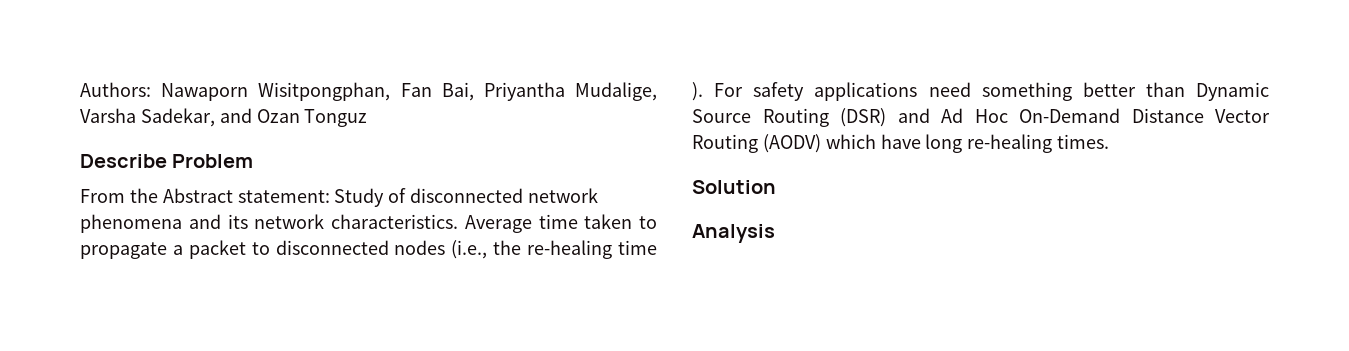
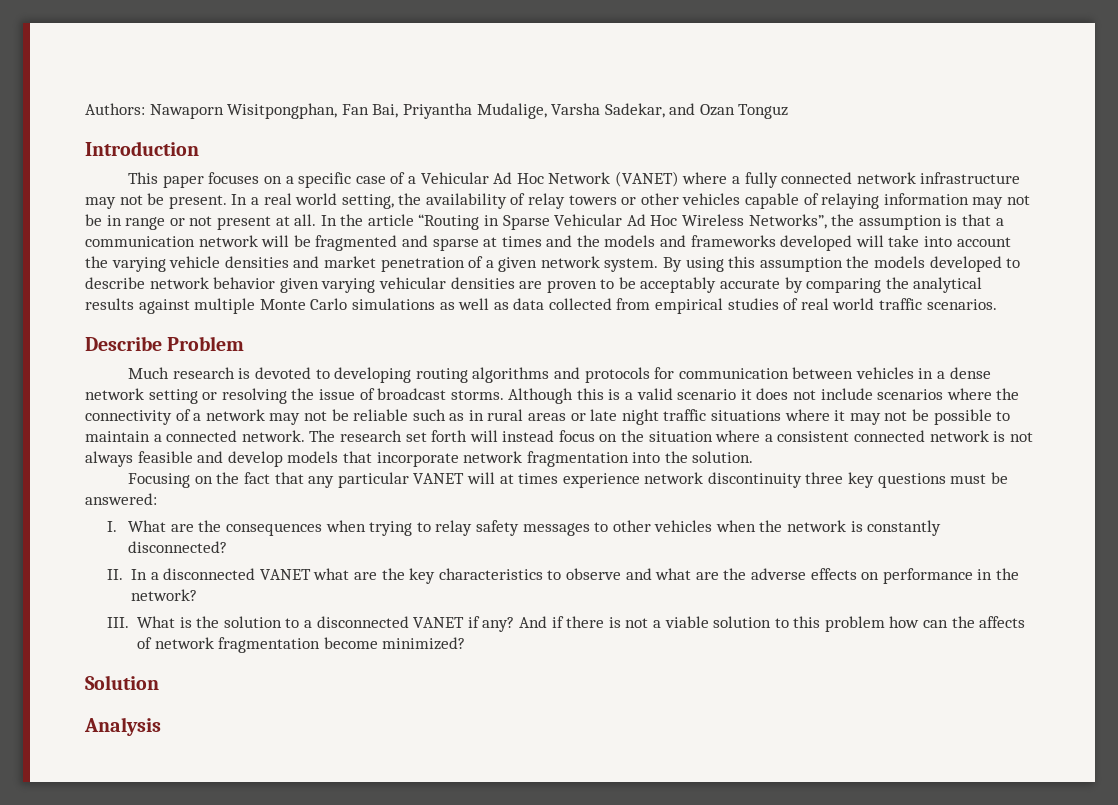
+ Introduction
+ This paper focuses on a specific case of a Vehicular Ad Hoc Network (VANET) where a fully connected network infrastructure may not be present. In a real world setting, the availability of relay towers or other vehicles capable of relaying information may not be in range or not present at all. In the article “Routing in Sparse Vehicular Ad Hoc Wireless Networks”, the assumption is that a communication network will be fragmented and sparse at times and the models and frameworks developed will take into account the varying vehicle densities and market penetration of a given network system. By using this assumption the models developed to describe network behavior given varying vehicular densities are proven to be acceptably accurate by comparing the analytical results against multiple Monte Carlo simulations as well as data collected from empirical studies of real world traffic scenarios.
  Describe Problem
- From the Abstract statement: Study of disconnected network phenomena and its network characteristics. Average time taken to propagate a packet to disconnected nodes (i.e., the re-healing time ). For safety applications need something better than Dynamic Source Routing (DSR) and Ad Hoc On-Demand Distance Vector Routing (AODV) which have long re-healing times.
+ Much research is devoted to developing routing algorithms and protocols for communication between vehicles in a dense network setting or resolving the issue of broadcast storms. Although this is a valid scenario it does not include scenarios where the connectivity of a network may not be reliable such as in rural areas or late night traffic situations where it may not be possible to maintain a connected network. The research set forth will instead focus on the situation where a consistent connected network is not always feasible and develop models that incorporate network fragmentation into the solution.
+ Focusing on the fact that any particular VANET will at times experience network discontinuity three key questions must be answered:
+ I. What are the consequences when trying to relay safety messages to other vehicles when the network is constantly disconnected?
+ II. In a disconnected VANET what are the key characteristics to observe and what are the adverse effects on performance in the network?
+ III. What is the solution to a disconnected VANET if any? And if there is not a viable solution to this problem how can the affects of network fragmentation become minimized?

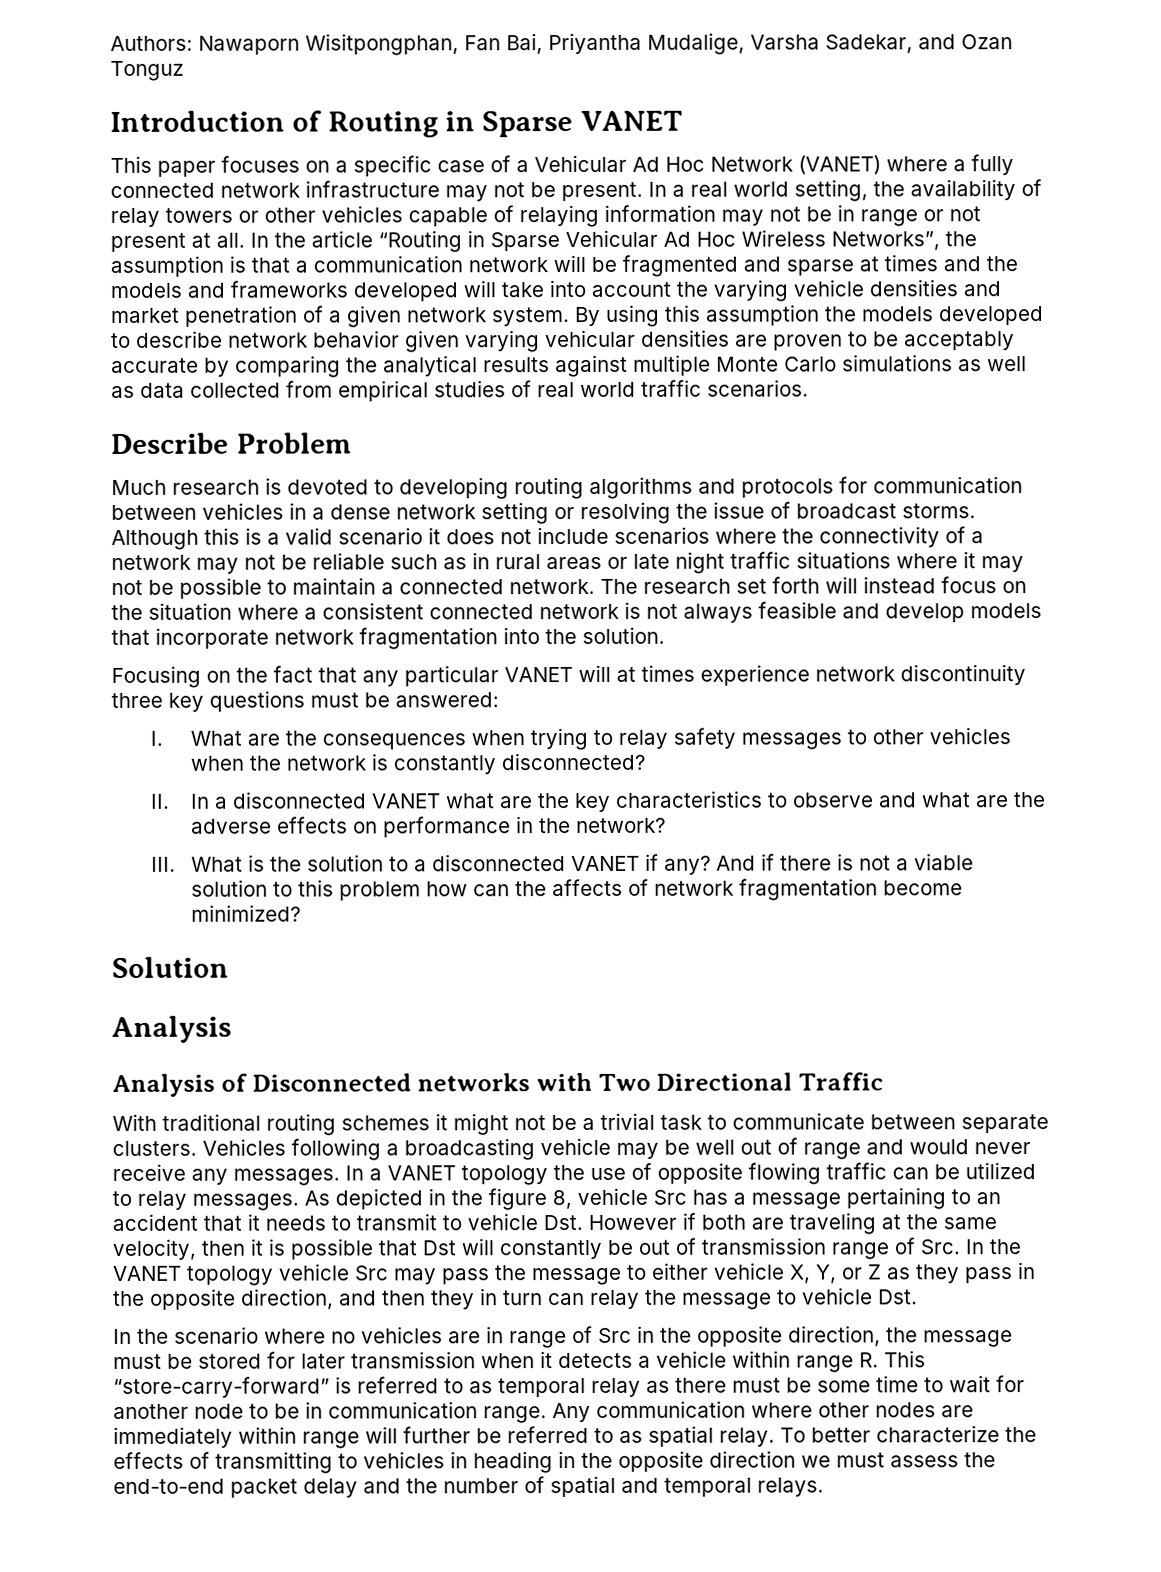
- Introduction
+ Introduction of Routing in Sparse VANET
+ Analysis of Disconnected networks with Two Directional Traffic
+ With traditional routing schemes it might not be a trivial task to communicate between separate clusters. Vehicles following a broadcasting vehicle may be well out of range and would never receive any messages. In a VANET topology the use of opposite flowing traffic can be utilized to relay messages. As depicted in the figure 8, vehicle Src has a message pertaining to an accident that it needs to transmit to vehicle Dst. However if both are traveling at the same velocity, then it is possible that Dst will constantly be out of transmission range of Src. In the VANET topology vehicle Src may pass the message to either vehicle X, Y, or Z as they pass in the opposite direction, and then they in turn can relay the message to vehicle Dst.
+ In the scenario where no vehicles are in range of Src in the opposite direction, the message must be stored for later transmission when it detects a vehicle within range R. This “store-carry-forward” is referred to as temporal relay as there must be some time to wait for another node to be in communication range. Any communication where other nodes are immediately within range will further be referred to as spatial relay. To better characterize the effects of transmitting to vehicles in heading in the opposite direction we must assess the end-to-end packet delay and the number of spatial and temporal relays.

